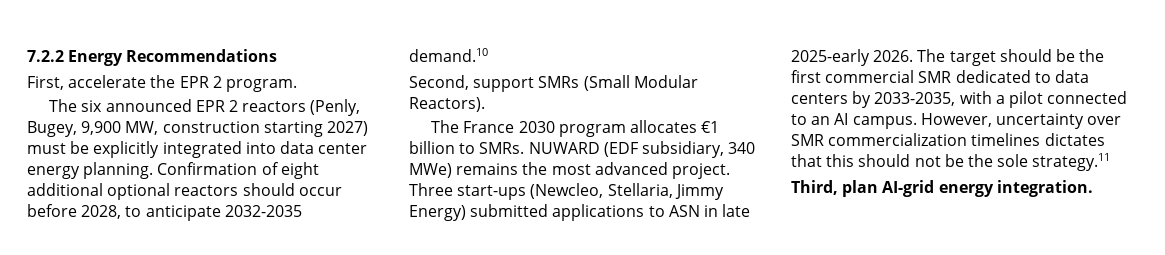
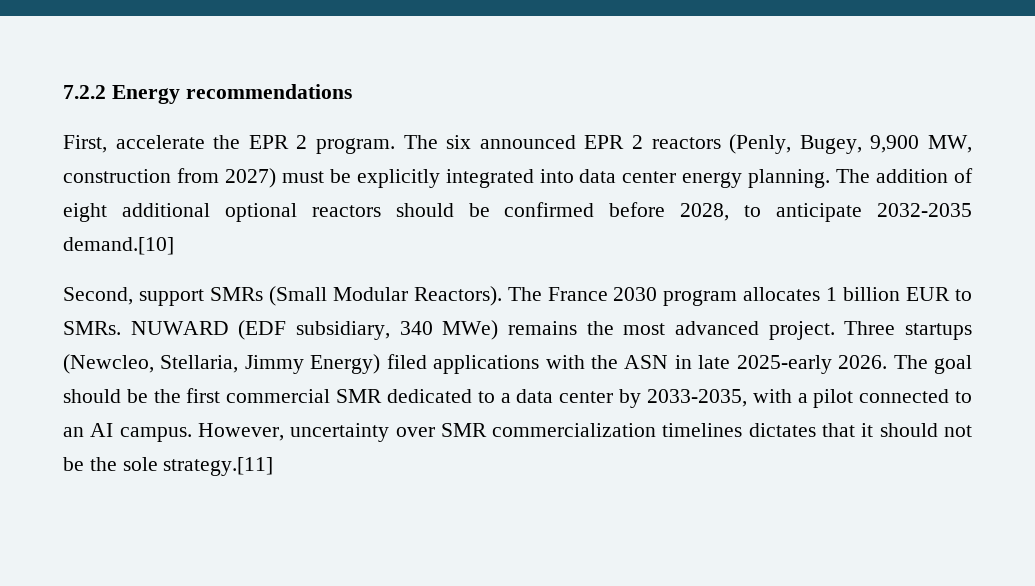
- 7.2.2 Energy Recommendations
+ 7.2.2 Energy recommendations
- First, accelerate the EPR 2 program.
- The six announced EPR 2 reactors (Penly, Bugey, 9,900 MW, construction starting 2027) must be explicitly integrated into data center energy planning.
+ First, accelerate the EPR 2 program. The six announced EPR 2 reactors (Penly, Bugey, 9,900 MW, construction from 2027) must be explicitly integrated into data center energy planning.
- Confirmation of eight additional optional reactors should occur before 2028, to anticipate 2032-2035 demand.10
+ The addition of eight additional optional reactors should be confirmed before 2028, to anticipate 2032-2035 demand.[10]
- Second, support SMRs (Small Modular Reactors).
- The France 2030 program allocates €1 billion to SMRs.
+ Second, support SMRs (Small Modular Reactors). The France 2030 program allocates 1 billion EUR to SMRs.
- Three start-ups (Newcleo, Stellaria, Jimmy Energy) submitted applications to ASN in late 2025-early 2026.
+ Three startups (Newcleo, Stellaria, Jimmy Energy) filed applications with the ASN in late 2025-early 2026.
- The target should be the first commercial SMR dedicated to data centers by 2033-2035, with a pilot connected to an AI campus.
+ The goal should be the first commercial SMR dedicated to a data center by 2033-2035, with a pilot connected to an AI campus.
- However, uncertainty over SMR commercialization timelines dictates that this should not be the sole strategy.11
- Third, plan AI-grid energy integration.
+ However, uncertainty over SMR commercialization timelines dictates that it should not be the sole strategy.[11]

